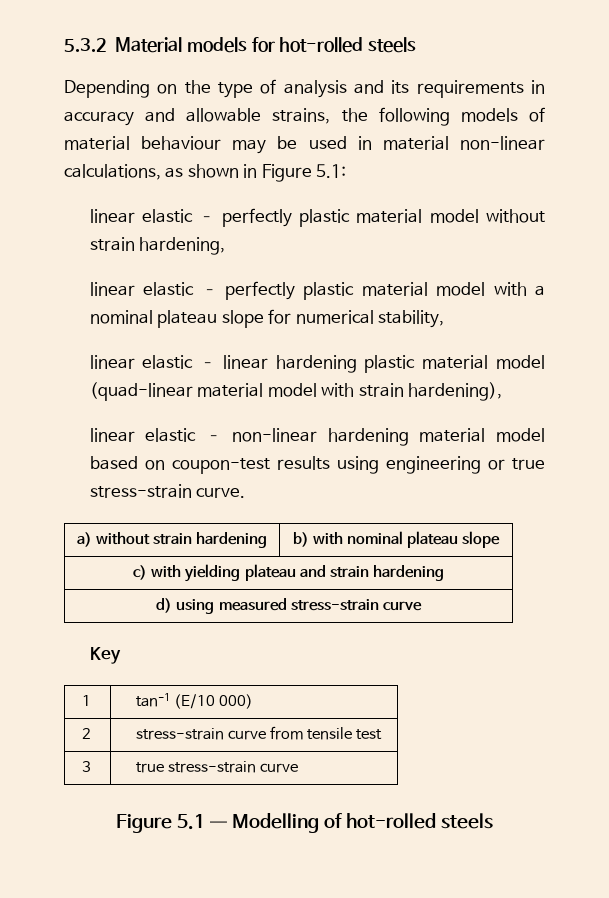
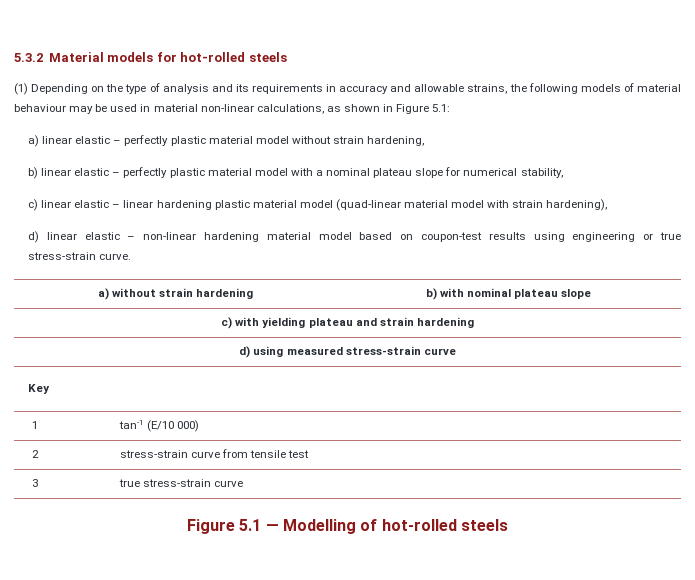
- Depending on the type of analysis and its requirements in accuracy and allowable strains, the following models of material behaviour may be used in material non-linear calculations, as shown in Figure 5.1:
+ (1) Depending on the type of analysis and its requirements in accuracy and allowable strains, the following models of material behaviour may be used in material non-linear calculations, as shown in Figure 5.1:
- linear elastic – perfectly plastic material model without strain hardening,
+ a) linear elastic – perfectly plastic material model without strain hardening,
- linear elastic – perfectly plastic material model with a nominal plateau slope for numerical stability,
+ b) linear elastic – perfectly plastic material model with a nominal plateau slope for numerical stability,
- linear elastic – linear hardening plastic material model (quad-linear material model with strain hardening),
+ c) linear elastic – linear hardening plastic material model (quad-linear material model with strain hardening),
- linear elastic – non-linear hardening material model based on coupon-test results using engineering or true stress-strain curve.
+ d) linear elastic – non-linear hardening material model based on coupon-test results using engineering or true stress-strain curve.

